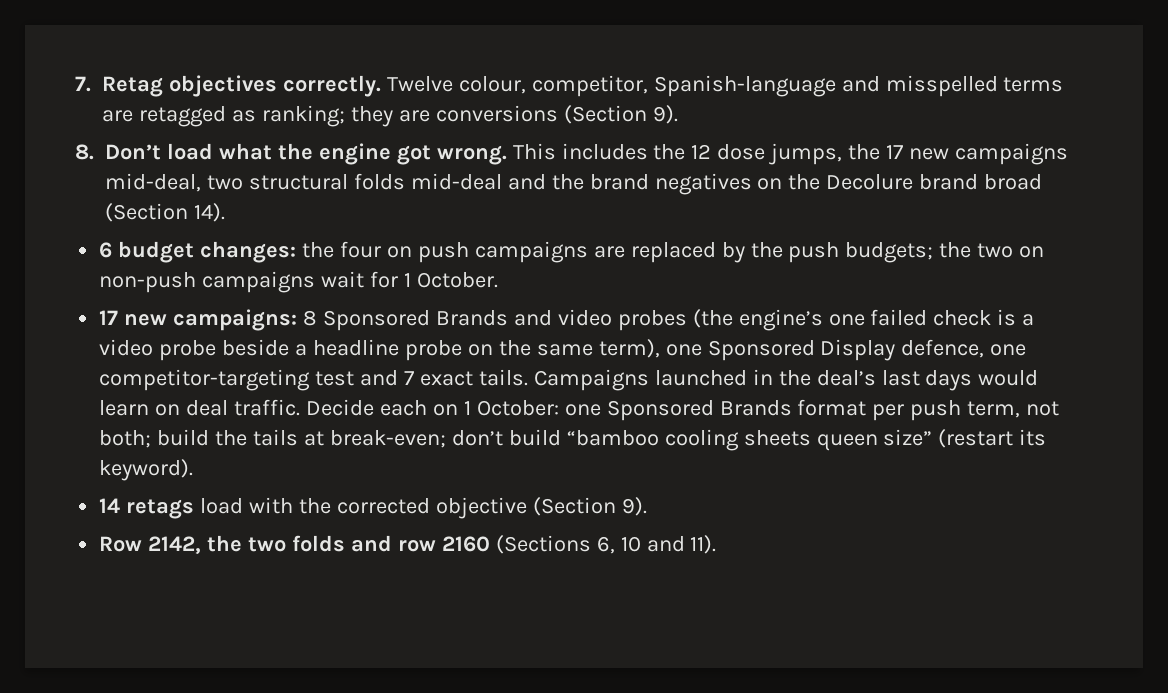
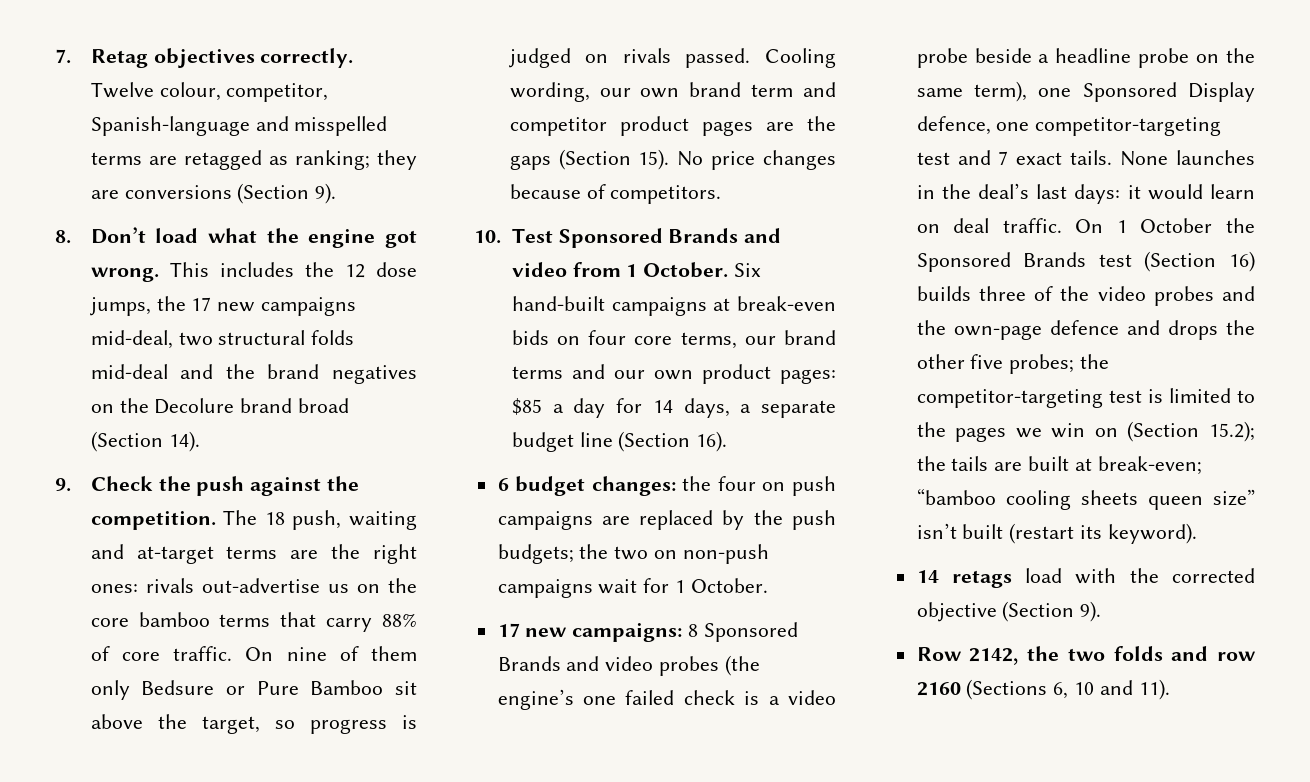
+ 9. Check the push against the competition. The 18 push, waiting and at-target terms are the right ones: rivals out-advertise us on the core bamboo terms that carry 88% of core traffic. On nine of them only Bedsure or Pure Bamboo sit above the target, so progress is judged on rivals passed. Cooling wording, our own brand term and competitor product pages are the gaps (Section 15). No price changes because of competitors.
+ 10. Test Sponsored Brands and video from 1 October. Six hand-built campaigns at break-even bids on four core terms, our brand terms and our own product pages: $85 a day for 14 days, a separate budget line (Section 16).
- Campaigns launched in the deal’s last days would learn on deal traffic.
+ None launches in the deal’s last days: it would learn on deal traffic.
- Decide each on 1 October: one Sponsored Brands format per push term, not both; build the tails at break-even; don’t build “bamboo cooling sheets queen size” (restart its keyword).
+ On 1 October the Sponsored Brands test (Section 16) builds three of the video probes and the own-page defence and drops the other five probes; the competitor-targeting test is limited to the pages we win on (Section 15.2); the tails are built at break-even; “bamboo cooling sheets queen size” isn’t built (restart its keyword).

